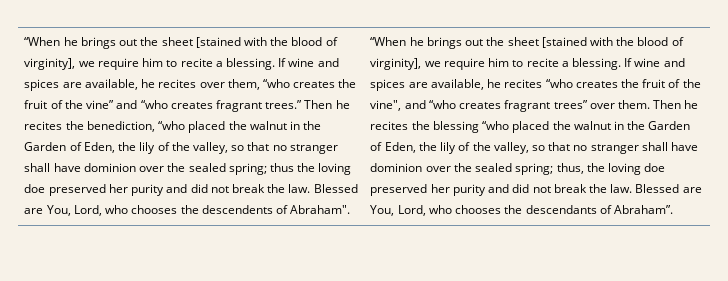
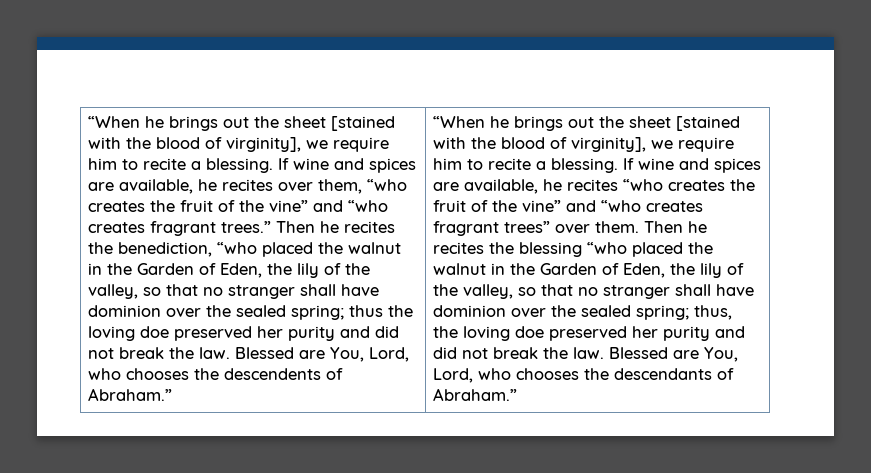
- Blessed are You, Lord, who chooses the descendents of Abraham".
+ Blessed are You, Lord, who chooses the descendents of Abraham.”
- If wine and spices are available, he recites “who creates the fruit of the vine", and “who creates fragrant trees” over them.
+ If wine and spices are available, he recites “who creates the fruit of the vine” and “who creates fragrant trees” over them.
- Blessed are You, Lord, who chooses the descendants of Abraham”.
+ Blessed are You, Lord, who chooses the descendants of Abraham.”

